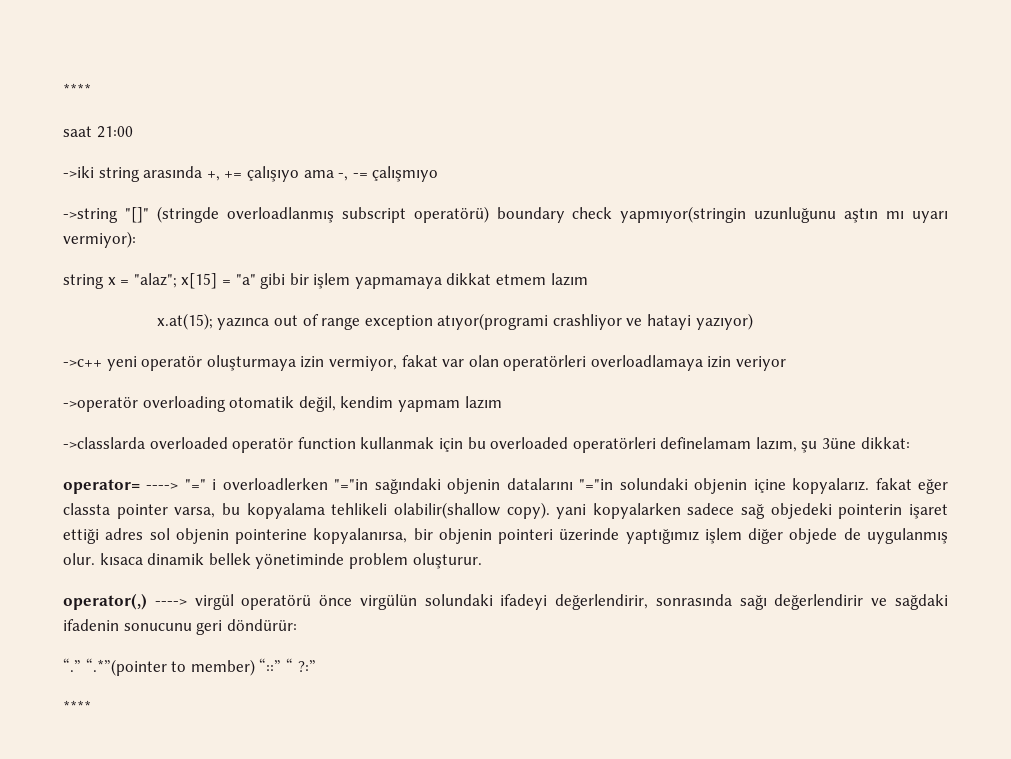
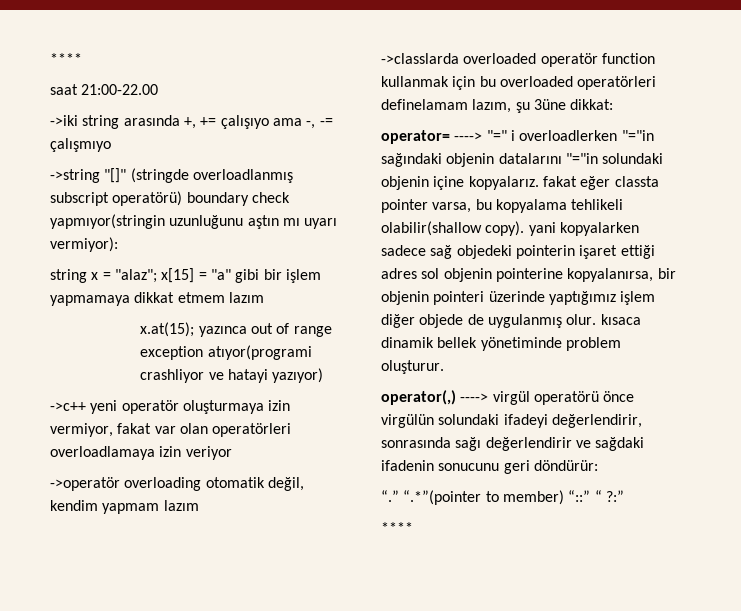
- saat 21:00
+ saat 21:00-22.00

